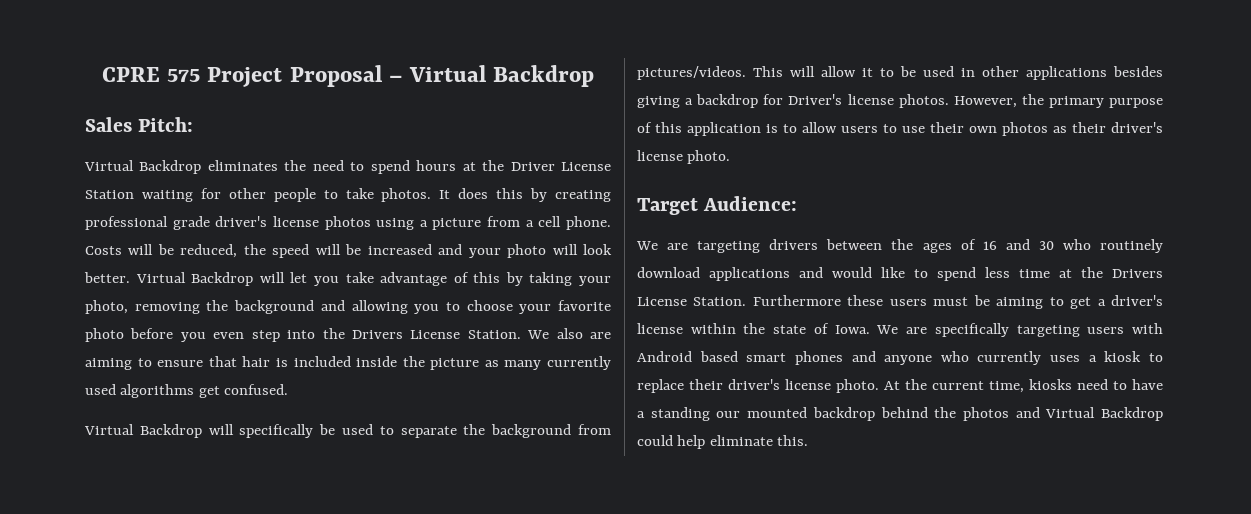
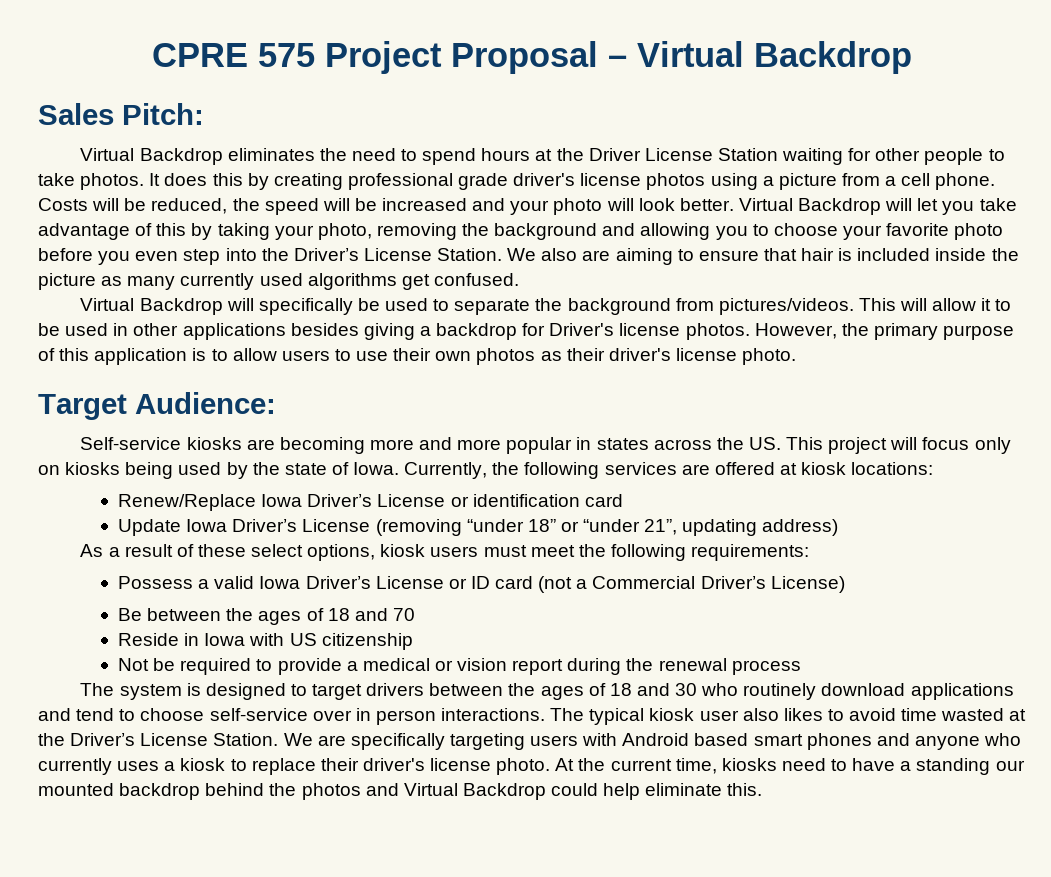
- Virtual Backdrop will let you take advantage of this by taking your photo, removing the background and allowing you to choose your favorite photo before you even step into the Drivers License Station.
+ Virtual Backdrop will let you take advantage of this by taking your photo, removing the background and allowing you to choose your favorite photo before you even step into the Driver’s License Station.
- We are targeting drivers between the ages of 16 and 30 who routinely download applications and would like to spend less time at the Drivers License Station. Furthermore these users must be aiming to get a driver's license within the state of Iowa.
+ Self-service kiosks are becoming more and more popular in states across the US. This project will focus only on kiosks being used by the state of Iowa. Currently, the following services are offered at kiosk locations:
+ Renew/Replace Iowa Driver’s License or identification card
+ Update Iowa Driver’s License (removing “under 18” or “under 21”, updating address)
+ As a result of these select options, kiosk users must meet the following requirements:
+ Possess a valid Iowa Driver’s License or ID card (not a Commercial Driver’s License)
+ Be between the ages of 18 and 70
+ Reside in Iowa with US citizenship
+ Not be required to provide a medical or vision report during the renewal process
+ The system is designed to target drivers between the ages of 18 and 30 who routinely download applications and tend to choose self-service over in person interactions. The typical kiosk user also likes to avoid time wasted at the Driver’s License Station.

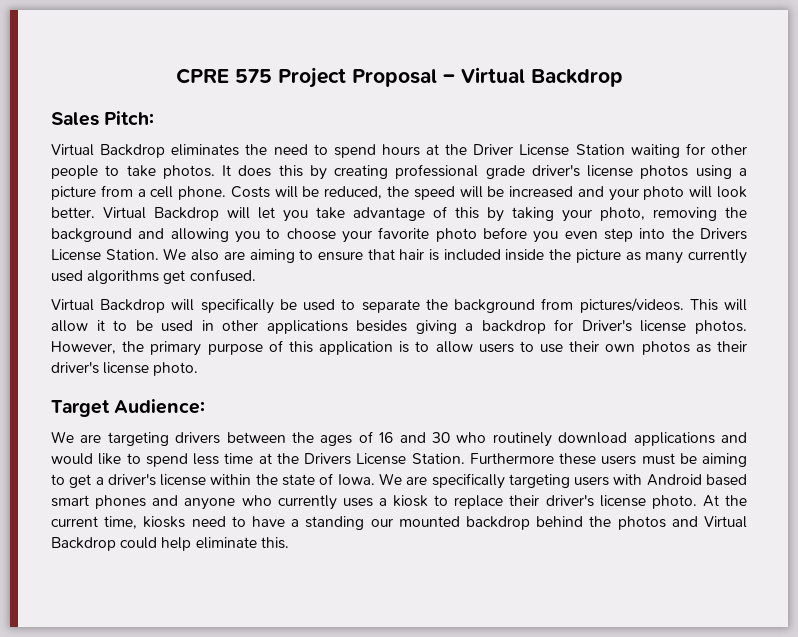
- Virtual Backdrop will let you take advantage of this by taking your photo, removing the background and allowing you to choose your favorite photo before you even step into the Driver’s License Station.
+ Virtual Backdrop will let you take advantage of this by taking your photo, removing the background and allowing you to choose your favorite photo before you even step into the Drivers License Station.
- Self-service kiosks are becoming more and more popular in states across the US. This project will focus only on kiosks being used by the state of Iowa. Currently, the following services are offered at kiosk locations:
- Renew/Replace Iowa Driver’s License or identification card
- Update Iowa Driver’s License (removing “under 18” or “under 21”, updating address)
- As a result of these select options, kiosk users must meet the following requirements:
- Possess a valid Iowa Driver’s License or ID card (not a Commercial Driver’s License)
- Be between the ages of 18 and 70
- Reside in Iowa with US citizenship
- Not be required to provide a medical or vision report during the renewal process
- The system is designed to target drivers between the ages of 18 and 30 who routinely download applications and tend to choose self-service over in person interactions. The typical kiosk user also likes to avoid time wasted at the Driver’s License Station.
+ We are targeting drivers between the ages of 16 and 30 who routinely download applications and would like to spend less time at the Drivers License Station. Furthermore these users must be aiming to get a driver's license within the state of Iowa.

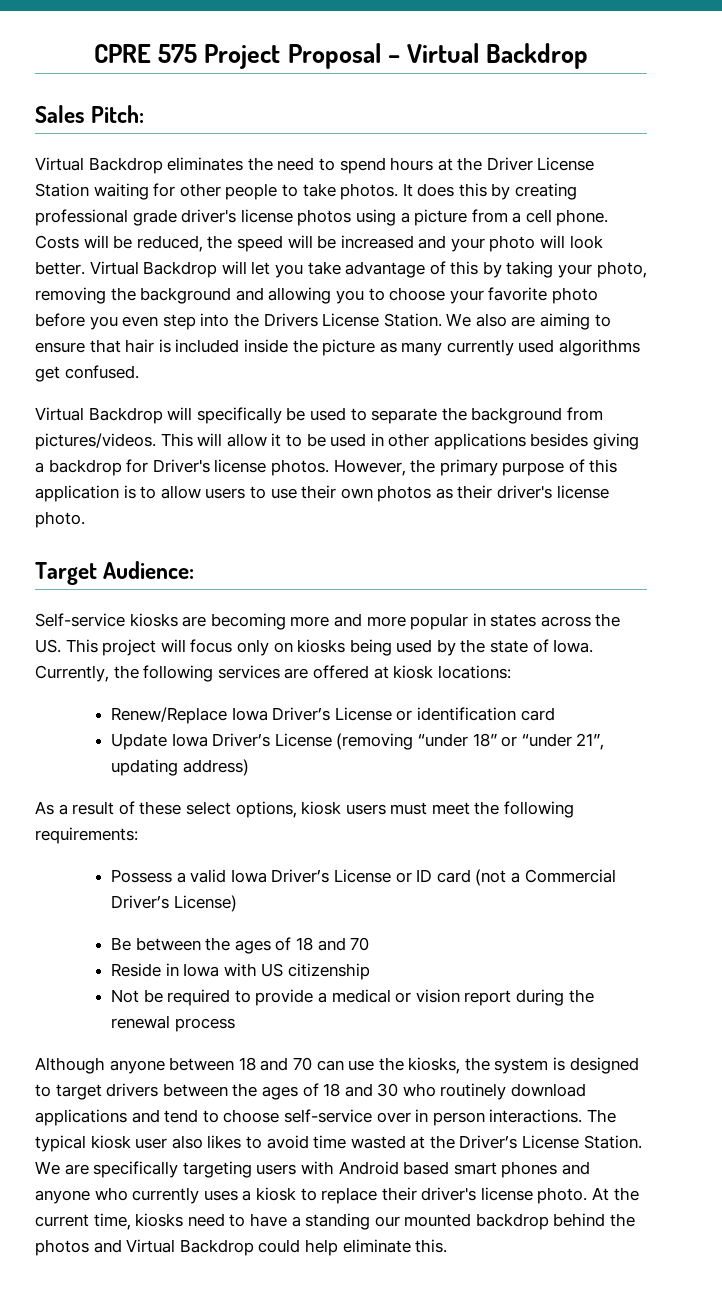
- We are targeting drivers between the ages of 16 and 30 who routinely download applications and would like to spend less time at the Drivers License Station. Furthermore these users must be aiming to get a driver's license within the state of Iowa.
+ Self-service kiosks are becoming more and more popular in states across the US. This project will focus only on kiosks being used by the state of Iowa. Currently, the following services are offered at kiosk locations:
+ Renew/Replace Iowa Driver’s License or identification card
+ Update Iowa Driver’s License (removing “under 18” or “under 21”, updating address)
+ As a result of these select options, kiosk users must meet the following requirements:
+ Possess a valid Iowa Driver’s License or ID card (not a Commercial Driver’s License)
+ Be between the ages of 18 and 70
+ Reside in Iowa with US citizenship
+ Not be required to provide a medical or vision report during the renewal process
+ Although anyone between 18 and 70 can use the kiosks, the system is designed to target drivers between the ages of 18 and 30 who routinely download applications and tend to choose self-service over in person interactions. The typical kiosk user also likes to avoid time wasted at the Driver’s License Station.

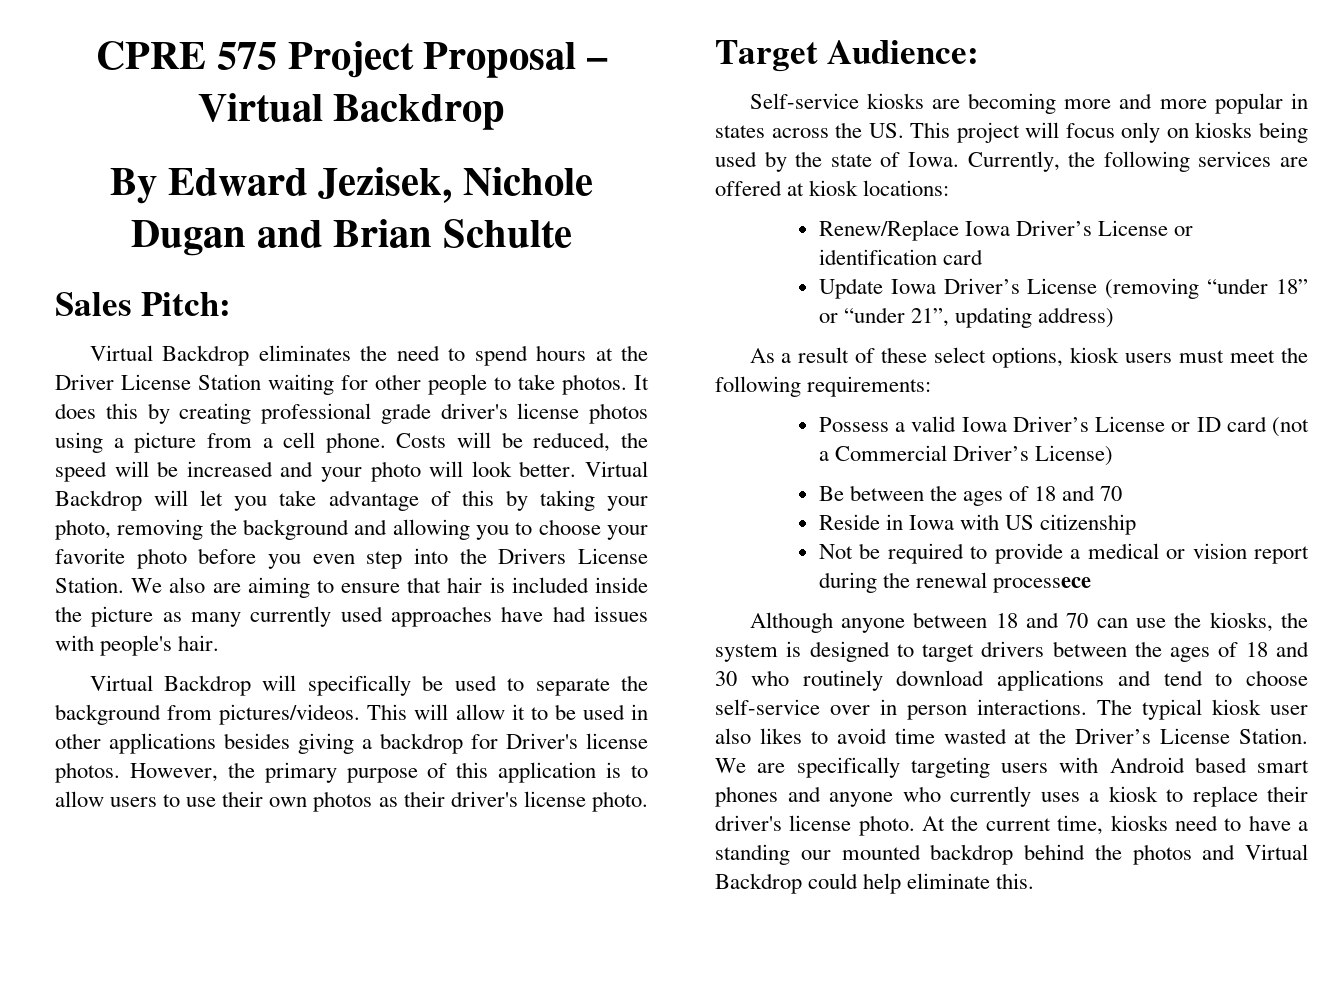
+ By Edward Jezisek, Nichole Dugan and Brian Schulte
- We also are aiming to ensure that hair is included inside the picture as many currently used algorithms get confused.
+ We also are aiming to ensure that hair is included inside the picture as many currently used approaches have had issues with people's hair.
- Not be required to provide a medical or vision report during the renewal process
+ Not be required to provide a medical or vision report during the renewal processece

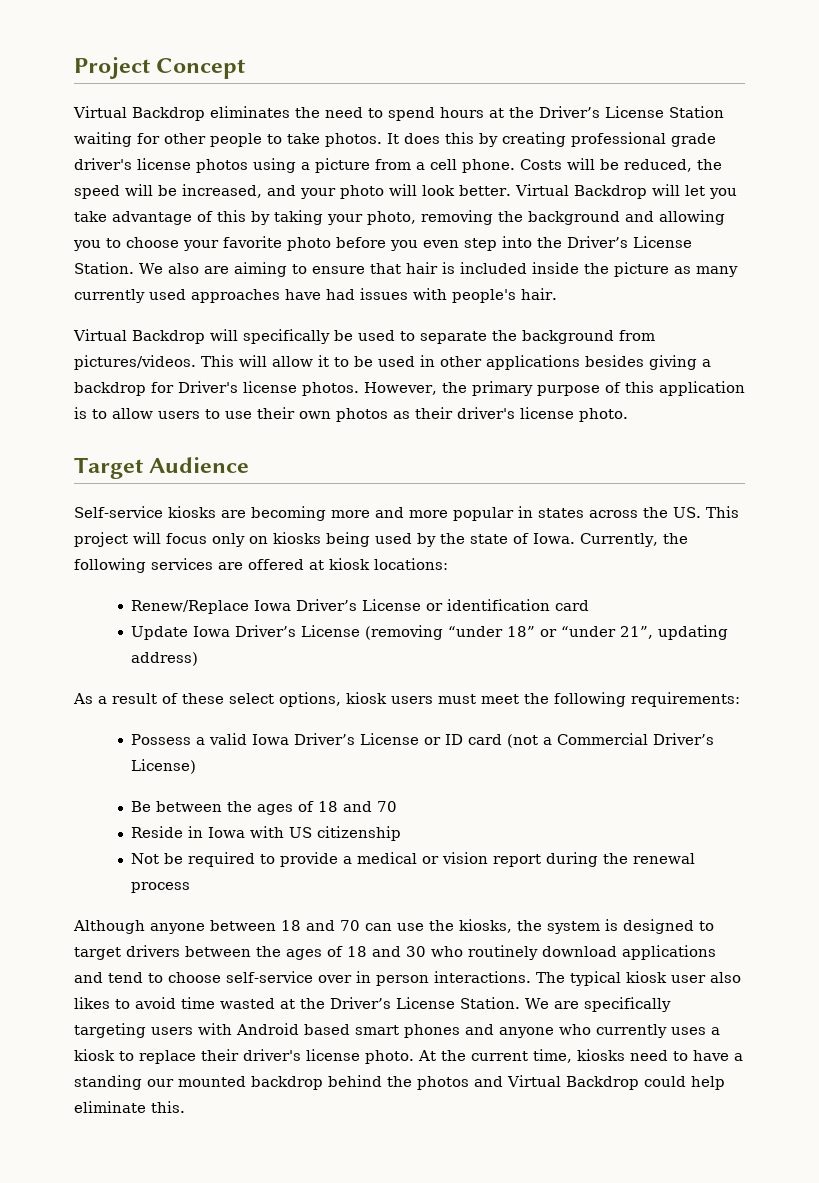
- CPRE 575 Project Proposal – Virtual Backdrop
- By Edward Jezisek, Nichole Dugan and Brian Schulte
- Sales Pitch:
+ Project Concept
- Virtual Backdrop eliminates the need to spend hours at the Driver License Station waiting for other people to take photos.
+ Virtual Backdrop eliminates the need to spend hours at the Driver’s License Station waiting for other people to take photos.
- Costs will be reduced, the speed will be increased and your photo will look better.
+ Costs will be reduced, the speed will be increased, and your photo will look better.
- Virtual Backdrop will let you take advantage of this by taking your photo, removing the background and allowing you to choose your favorite photo before you even step into the Drivers License Station.
+ Virtual Backdrop will let you take advantage of this by taking your photo, removing the background and allowing you to choose your favorite photo before you even step into the Driver’s License Station.
- Target Audience:
+ Target Audience
- Not be required to provide a medical or vision report during the renewal processece
+ Not be required to provide a medical or vision report during the renewal process

